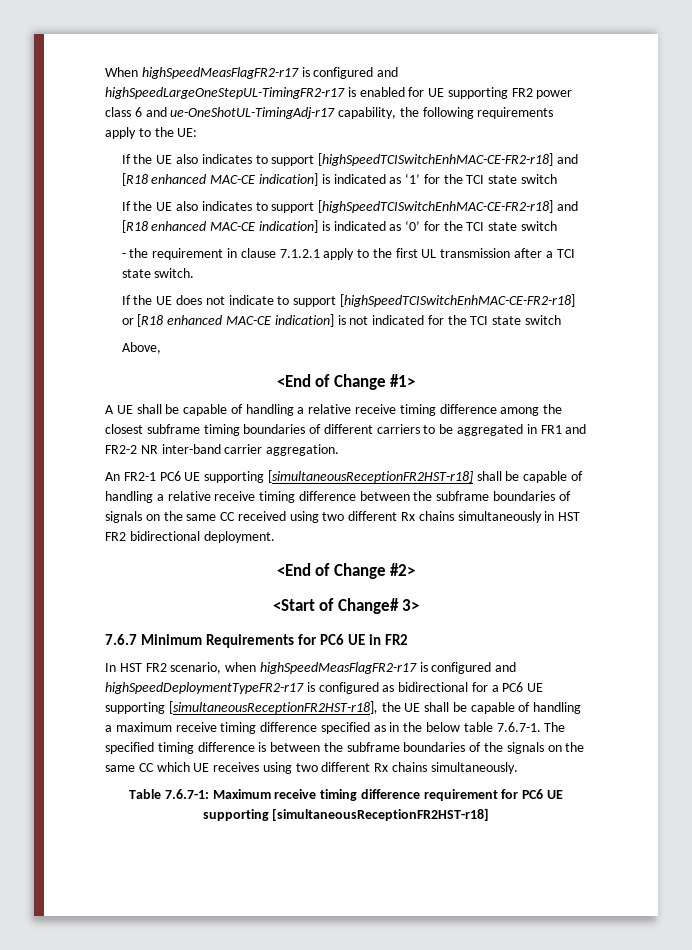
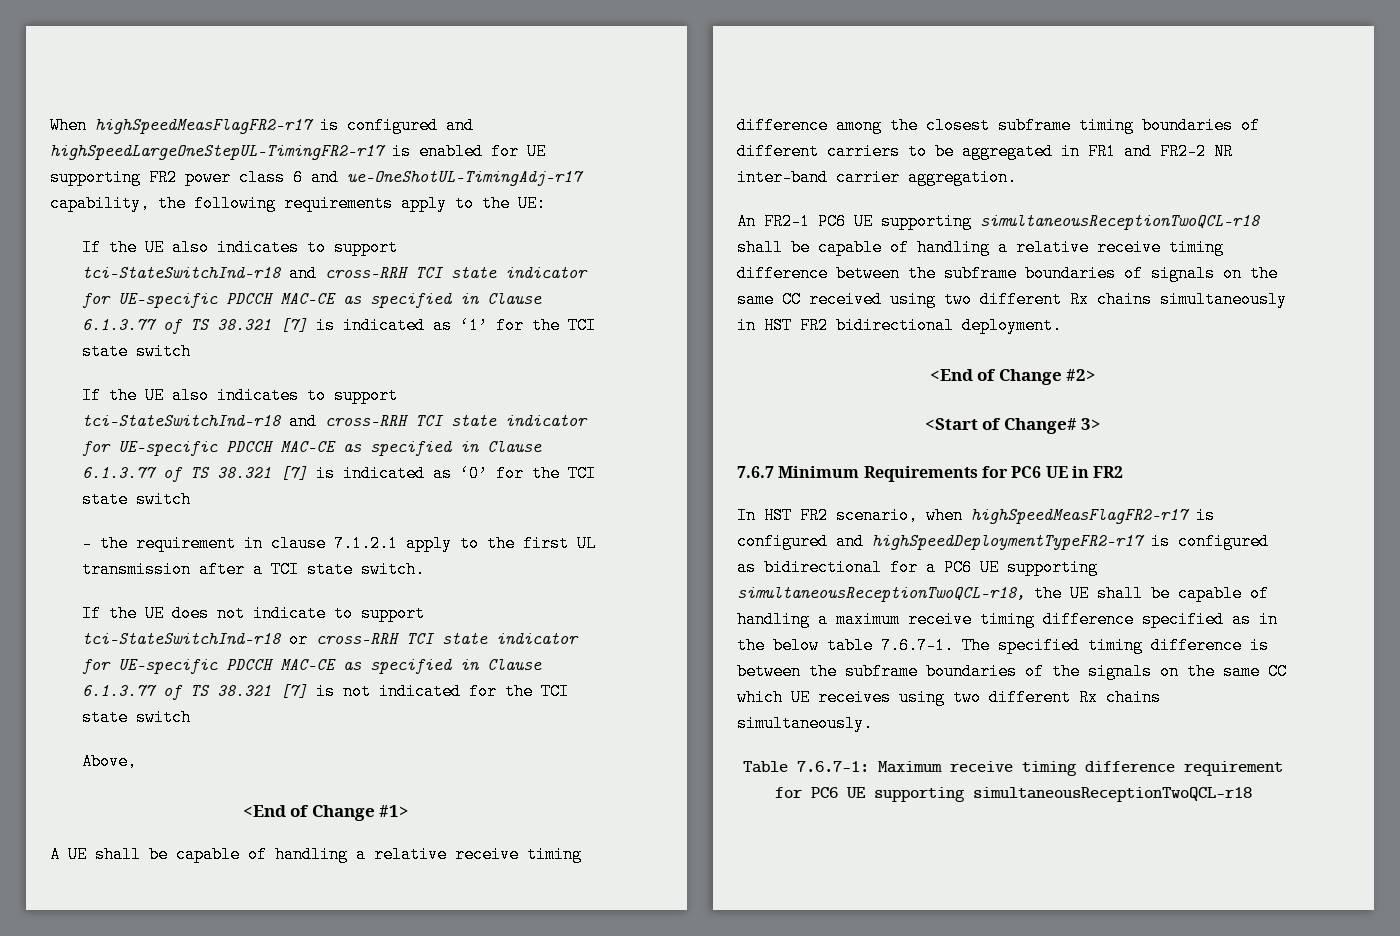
- If the UE also indicates to support [highSpeedTCISwitchEnhMAC-CE-FR2-r18] and [R18 enhanced MAC-CE indication] is indicated as ‘1’ for the TCI state switch
+ If the UE also indicates to support tci-StateSwitchInd-r18 and cross-RRH TCI state indicator for UE-specific PDCCH MAC-CE as specified in Clause 6.1.3.77 of TS 38.321 [7] is indicated as ‘1’ for the TCI state switch
- If the UE also indicates to support [highSpeedTCISwitchEnhMAC-CE-FR2-r18] and [R18 enhanced MAC-CE indication] is indicated as ‘0’ for the TCI state switch
+ If the UE also indicates to support tci-StateSwitchInd-r18 and cross-RRH TCI state indicator for UE-specific PDCCH MAC-CE as specified in Clause 6.1.3.77 of TS 38.321 [7] is indicated as ‘0’ for the TCI state switch
- If the UE does not indicate to support [highSpeedTCISwitchEnhMAC-CE-FR2-r18] or [R18 enhanced MAC-CE indication] is not indicated for the TCI state switch
+ If the UE does not indicate to support tci-StateSwitchInd-r18 or cross-RRH TCI state indicator for UE-specific PDCCH MAC-CE as specified in Clause 6.1.3.77 of TS 38.321 [7] is not indicated for the TCI state switch
- An FR2-1 PC6 UE supporting [simultaneousReceptionFR2HST-r18] shall be capable of handling a relative receive timing difference between the subframe boundaries of signals on the same CC received using two different Rx chains simultaneously in HST FR2 bidirectional deployment.
+ An FR2-1 PC6 UE supporting simultaneousReceptionTwoQCL-r18 shall be capable of handling a relative receive timing difference between the subframe boundaries of signals on the same CC received using two different Rx chains simultaneously in HST FR2 bidirectional deployment.
- In HST FR2 scenario, when highSpeedMeasFlagFR2-r17 is configured and highSpeedDeploymentTypeFR2-r17 is configured as bidirectional for a PC6 UE supporting [simultaneousReceptionFR2HST-r18], the UE shall be capable of handling a maximum receive timing difference specified as in the below table 7.6.7-1. The specified timing difference is between the subframe boundaries of the signals on the same CC which UE receives using two different Rx chains simultaneously.
+ In HST FR2 scenario, when highSpeedMeasFlagFR2-r17 is configured and highSpeedDeploymentTypeFR2-r17 is configured as bidirectional for a PC6 UE supporting simultaneousReceptionTwoQCL-r18, the UE shall be capable of handling a maximum receive timing difference specified as in the below table 7.6.7-1. The specified timing difference is between the subframe boundaries of the signals on the same CC which UE receives using two different Rx chains simultaneously.
- Table 7.6.7-1: Maximum receive timing difference requirement for PC6 UE supporting [simultaneousReceptionFR2HST-r18]
+ Table 7.6.7-1: Maximum receive timing difference requirement for PC6 UE supporting simultaneousReceptionTwoQCL-r18

